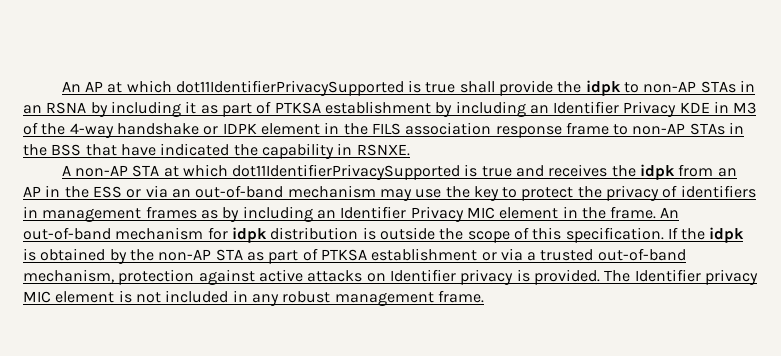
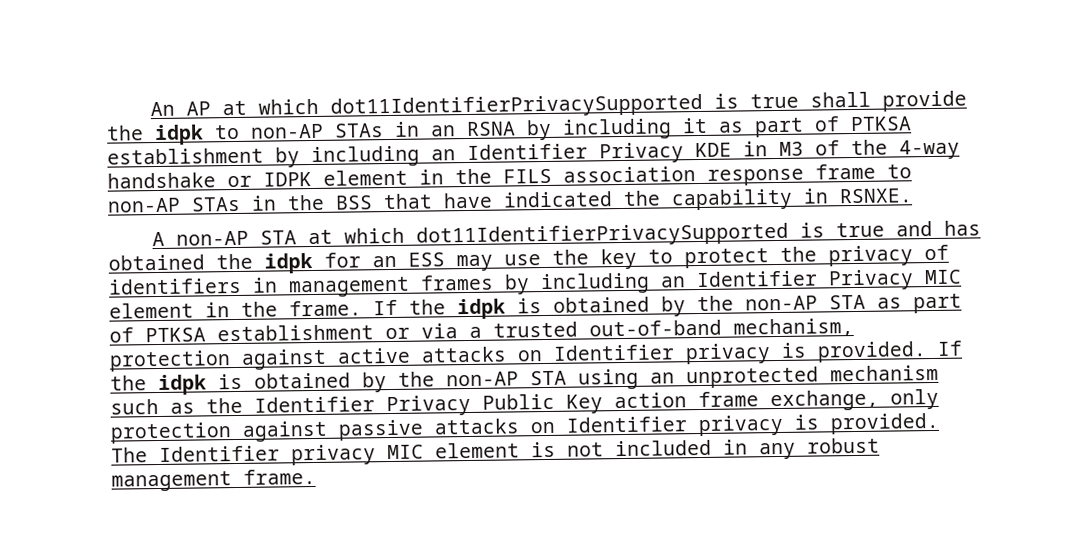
- A non-AP STA at which dot11IdentifierPrivacySupported is true and receives the idpk from an AP in the ESS or via an out-of-band mechanism may use the key to protect the privacy of identifiers in management frames as by including an Identifier Privacy MIC element in the frame.
+ A non-AP STA at which dot11IdentifierPrivacySupported is true and has obtained the idpk for an ESS may use the key to protect the privacy of identifiers in management frames by including an Identifier Privacy MIC element in the frame.
- An out-of-band mechanism for idpk distribution is outside the scope of this specification.
+ If the idpk is obtained by the non-AP STA using an unprotected mechanism such as the Identifier Privacy Public Key action frame exchange, only protection against passive attacks on Identifier privacy is provided.

